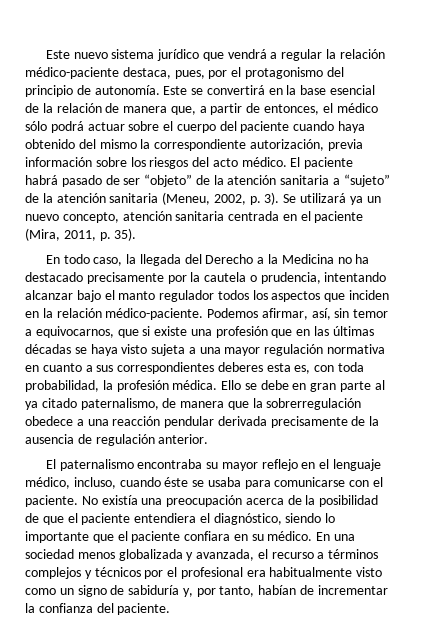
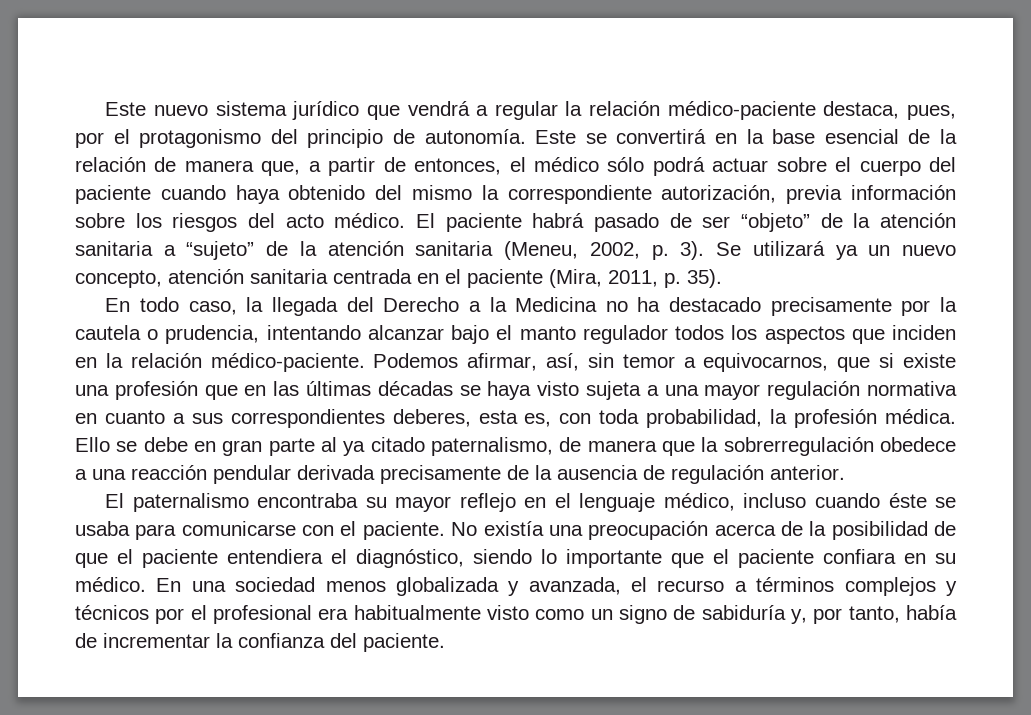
- Podemos afirmar, así, sin temor a equivocarnos, que si existe una profesión que en las últimas décadas se haya visto sujeta a una mayor regulación normativa en cuanto a sus correspondientes deberes esta es, con toda probabilidad, la profesión médica.
+ Podemos afirmar, así, sin temor a equivocarnos, que si existe una profesión que en las últimas décadas se haya visto sujeta a una mayor regulación normativa en cuanto a sus correspondientes deberes, esta es, con toda probabilidad, la profesión médica.
- El paternalismo encontraba su mayor reflejo en el lenguaje médico, incluso, cuando éste se usaba para comunicarse con el paciente.
+ El paternalismo encontraba su mayor reflejo en el lenguaje médico, incluso cuando éste se usaba para comunicarse con el paciente.
- En una sociedad menos globalizada y avanzada, el recurso a términos complejos y técnicos por el profesional era habitualmente visto como un signo de sabiduría y, por tanto, habían de incrementar la confianza del paciente.
+ En una sociedad menos globalizada y avanzada, el recurso a términos complejos y técnicos por el profesional era habitualmente visto como un signo de sabiduría y, por tanto, había de incrementar la confianza del paciente.

